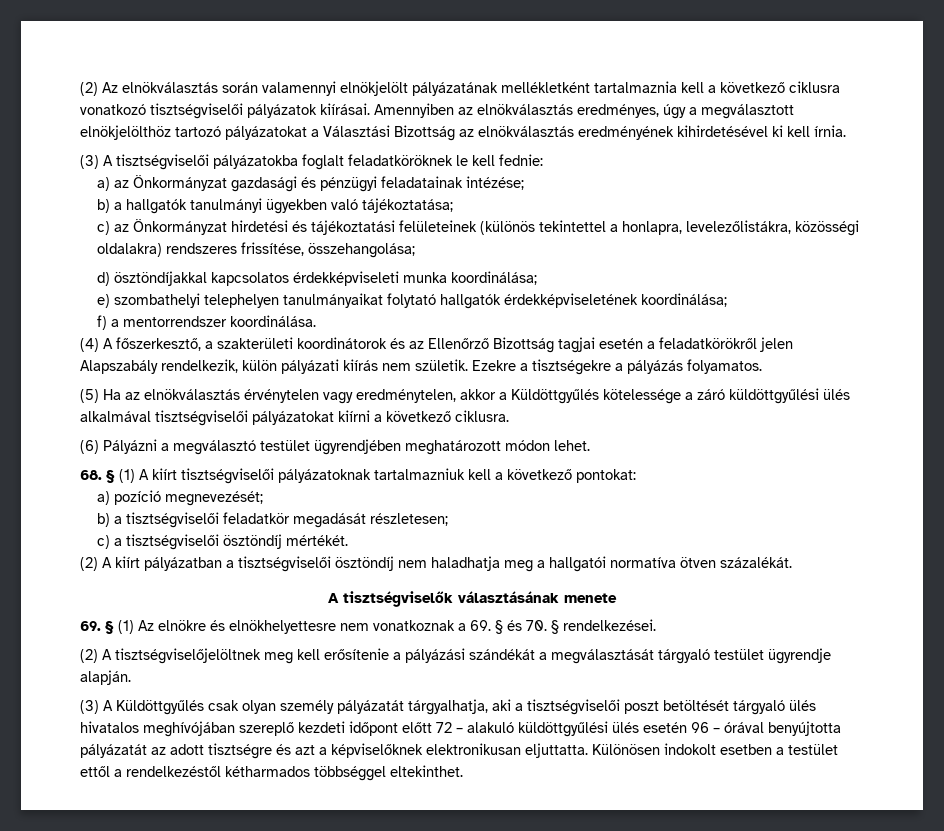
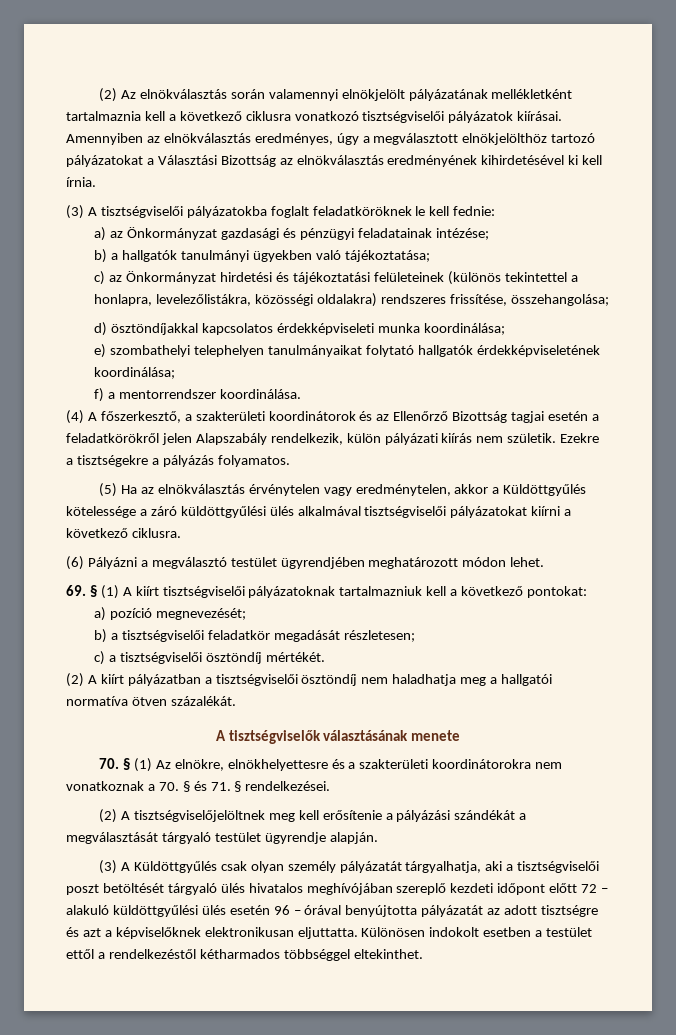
- 68. § (1) A kiírt tisztségviselői pályázatoknak tartalmazniuk kell a következő pontokat:
+ 69. § (1) A kiírt tisztségviselői pályázatoknak tartalmazniuk kell a következő pontokat:
- 69. § (1) Az elnökre és elnökhelyettesre nem vonatkoznak a 69. § és 70. § rendelkezései.
+ 70. § (1) Az elnökre, elnökhelyettesre és a szakterületi koordinátorokra nem vonatkoznak a 70. § és 71. § rendelkezései.

